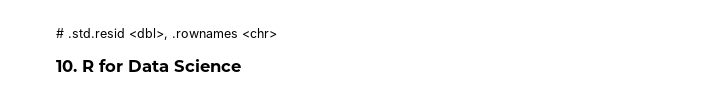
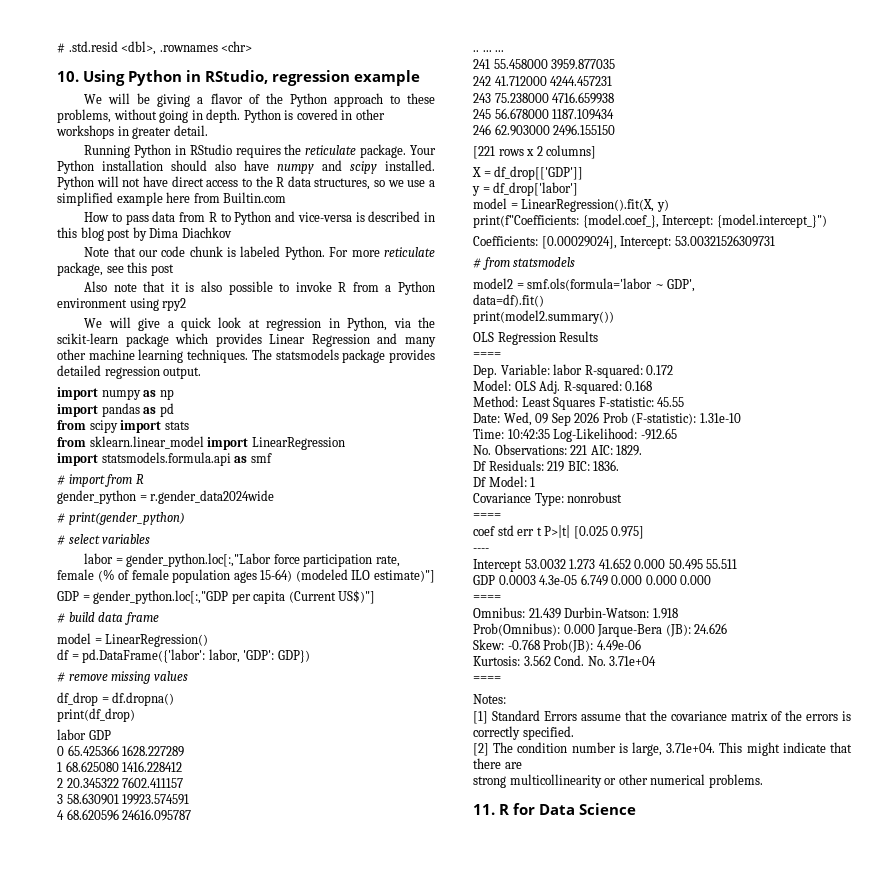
- 10. R for Data Science
+ 10. Using Python in RStudio, regression example
+ We will be giving a flavor of the Python approach to these problems, without going in depth. Python is covered in other workshops in greater detail.
+ Running Python in RStudio requires the reticulate package. Your Python installation should also have numpy and scipy installed. Python will not have direct access to the R data structures, so we use a simplified example here from Builtin.com
+ How to pass data from R to Python and vice-versa is described in this blog post by Dima Diachkov
+ Note that our code chunk is labeled Python. For more reticulate package, see this post
+ Also note that it is also possible to invoke R from a Python environment using rpy2
+ We will give a quick look at regression in Python, via the scikit-learn package which provides Linear Regression and many other machine learning techniques. The statsmodels package provides detailed regression output.
+ import numpy as np
+ import pandas as pd
+ from scipy import stats
+ from sklearn.linear_model import LinearRegression
+ import statsmodels.formula.api as smf
+ # import from R
+ gender_python = r.gender_data2024wide
+ # print(gender_python)
+ # select variables
+ labor = gender_python.loc[:,"Labor force participation rate, female (% of female population ages 15-64) (modeled ILO estimate)"]
+ GDP = gender_python.loc[:,"GDP per capita (Current US$)"]
+ # build data frame
+ model = LinearRegression()
+ df = pd.DataFrame({'labor': labor, 'GDP': GDP})
+ # remove missing values
+ df_drop = df.dropna()
+ print(df_drop)
+ labor GDP
+ 0 65.425366 1628.227289
+ 1 68.625080 1416.228412
+ 2 20.345322 7602.411157
+ 3 58.630901 19923.574591
+ 4 68.620596 24616.095787
+ .. ... ...
+ 241 55.458000 3959.877035
+ 242 41.712000 4244.457231
+ 243 75.238000 4716.659938
+ 245 56.678000 1187.109434
+ 246 62.903000 2496.155150
+ [221 rows x 2 columns]
+ X = df_drop[['GDP']]
+ y = df_drop['labor']
+ model = LinearRegression().fit(X, y)
+ print(f"Coefficients: {model.coef_}, Intercept: {model.intercept_}")
+ Coefficients: [0.00029024], Intercept: 53.00321526309731
+ # from statsmodels
+ model2 = smf.ols(formula='labor ~ GDP',
+ data=df).fit()
+ print(model2.summary())
+ OLS Regression Results
+ ====
+ Dep. Variable: labor R-squared: 0.172
+ Model: OLS Adj. R-squared: 0.168
+ Method: Least Squares F-statistic: 45.55
+ Date: Wed, 09 Sep 2026 Prob (F-statistic): 1.31e-10
+ Time: 10:42:35 Log-Likelihood: -912.65
+ No. Observations: 221 AIC: 1829.
+ Df Residuals: 219 BIC: 1836.
+ Df Model: 1
+ Covariance Type: nonrobust
+ ====
+ coef std err t P>|t| [0.025 0.975]
+ ----
+ Intercept 53.0032 1.273 41.652 0.000 50.495 55.511
+ GDP 0.0003 4.3e-05 6.749 0.000 0.000 0.000
+ ====
+ Omnibus: 21.439 Durbin-Watson: 1.918
+ Prob(Omnibus): 0.000 Jarque-Bera (JB): 24.626
+ Skew: -0.768 Prob(JB): 4.49e-06
+ Kurtosis: 3.562 Cond. No. 3.71e+04
+ ====
+ Notes:
+ [1] Standard Errors assume that the covariance matrix of the errors is correctly specified.
+ [2] The condition number is large, 3.71e+04. This might indicate that there are
+ strong multicollinearity or other numerical problems.
+ 11. R for Data Science

